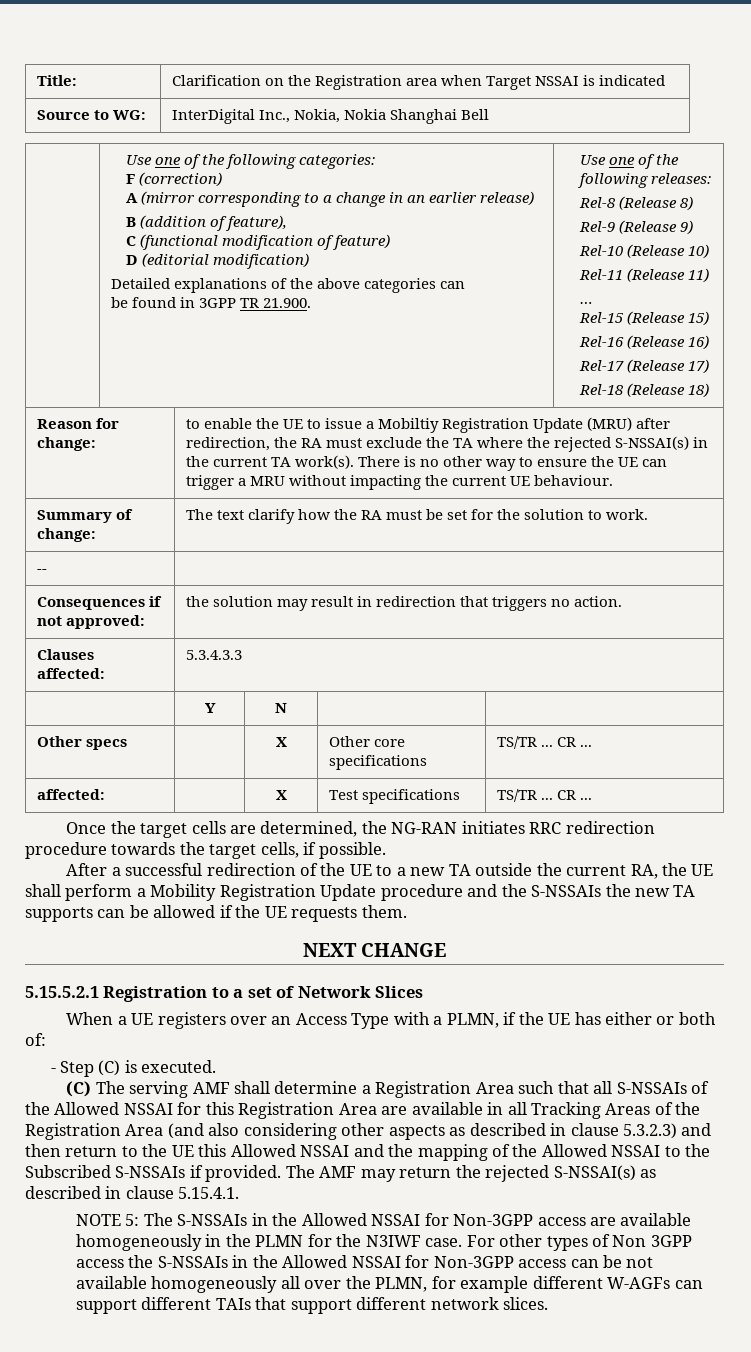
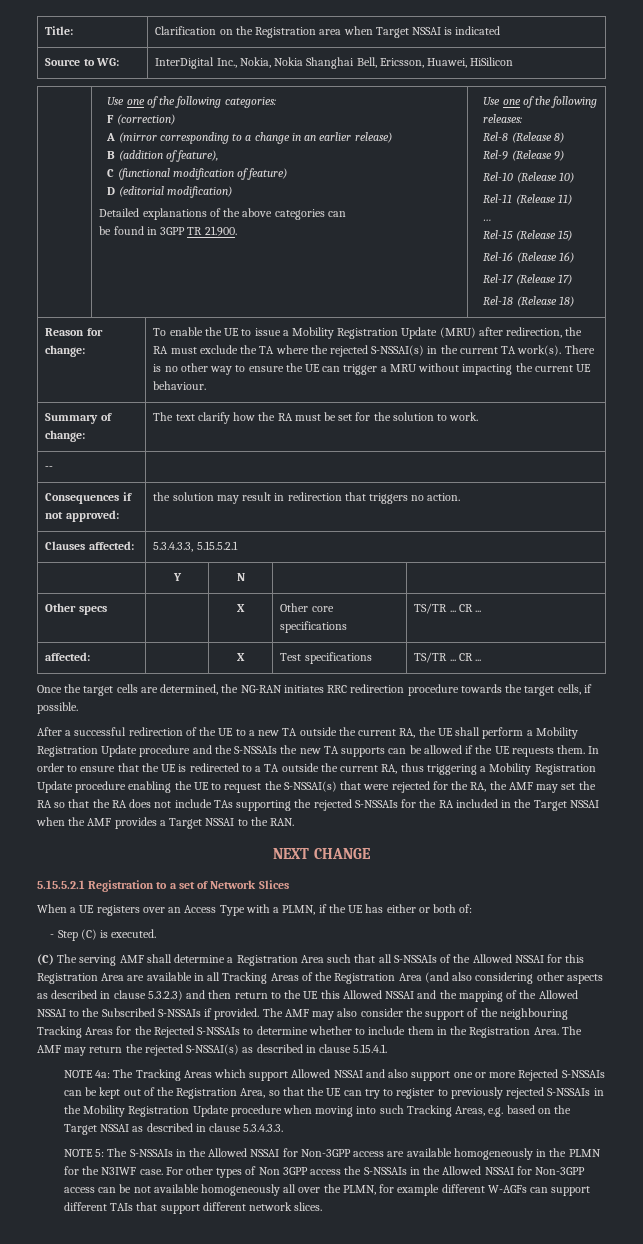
- Source to WG: | InterDigital Inc., Nokia, Nokia Shanghai Bell
+ Source to WG: | InterDigital Inc., Nokia, Nokia Shanghai Bell, Ericsson, Huawei, HiSilicon
- to enable the UE to issue a Mobiltiy Registration Update (MRU) after redirection, the RA must exclude the TA where the rejected S-NSSAI(s) in the current TA work(s).
+ To enable the UE to issue a Mobility Registration Update (MRU) after redirection, the RA must exclude the TA where the rejected S-NSSAI(s) in the current TA work(s).
- Clauses affected: | 5.3.4.3.3
+ Clauses affected: | 5.3.4.3.3, 5.15.5.2.1
+ In order to ensure that the UE is redirected to a TA outside the current RA, thus triggering a Mobility Registration Update procedure enabling the UE to request the S-NSSAI(s) that were rejected for the RA, the AMF may set the RA so that the RA does not include TAs supporting the rejected S-NSSAIs for the RA included in the Target NSSAI when the AMF provides a Target NSSAI to the RAN.
- The AMF may return the rejected S-NSSAI(s) as described in clause 5.15.4.1.
+ The AMF may also consider the support of the neighbouring Tracking Areas for the Rejected S-NSSAIs to determine whether to include them in the Registration Area. The AMF may return the rejected S-NSSAI(s) as described in clause 5.15.4.1.
+ NOTE 4a: The Tracking Areas which support Allowed NSSAI and also support one or more Rejected S-NSSAIs can be kept out of the Registration Area, so that the UE can try to register to previously rejected S-NSSAIs in the Mobility Registration Update procedure when moving into such Tracking Areas, e.g. based on the Target NSSAI as described in clause 5.3.4.3.3.

